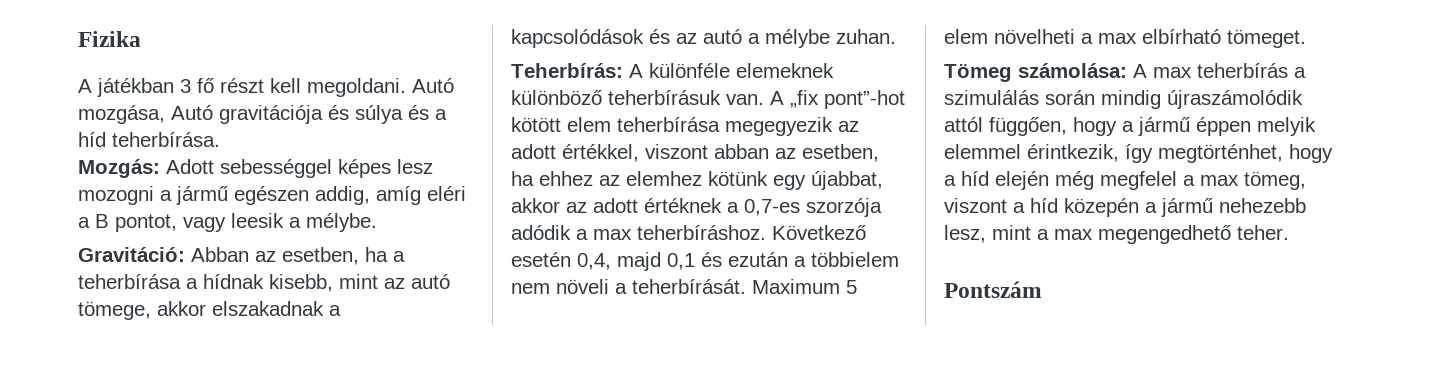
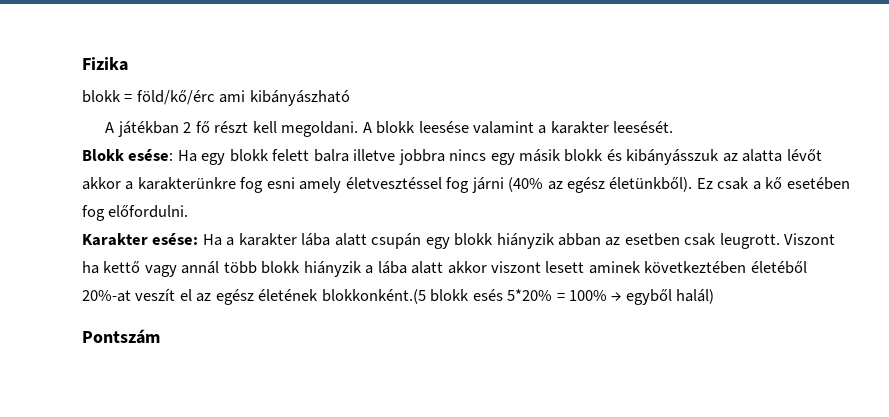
+ blokk = föld/kő/érc ami kibányászható
- A játékban 3 fő részt kell megoldani.
+ A játékban 2 fő részt kell megoldani.
- Autó mozgása, Autó gravitációja és súlya és a híd teherbírása.
- Mozgás: Adott sebességgel képes lesz mozogni a jármű egészen addig, amíg eléri a B pontot, vagy leesik a mélybe.
- Gravitáció: Abban az esetben, ha a teherbírása a hídnak kisebb, mint az autó tömege, akkor elszakadnak a kapcsolódások és az autó a mélybe zuhan.
- Teherbírás: A különféle elemeknek különböző teherbírásuk van. A „fix pont”-hot kötött elem teherbírása megegyezik az adott értékkel, viszont abban az esetben, ha ehhez az elemhez kötünk egy újabbat, akkor az adott értéknek a 0,7-es szorzója adódik a max teherbíráshoz. Következő esetén 0,4, majd 0,1 és ezután a többielem nem növeli a teherbírását. Maximum 5 elem növelheti a max elbírható tömeget.
- Tömeg számolása: A max teherbírás a szimulálás során mindig újraszámolódik attól függően, hogy a jármű éppen melyik elemmel érintkezik, így megtörténhet, hogy a híd elején még megfelel a max tömeg, viszont a híd közepén a jármű nehezebb lesz, mint a max megengedhető teher.
+ A blokk leesése valamint a karakter leesését.
+ Blokk esése: Ha egy blokk felett balra illetve jobbra nincs egy másik blokk és kibányásszuk az alatta lévőt akkor a karakterünkre fog esni amely életvesztéssel fog járni (40% az egész életünkből). Ez csak a kő esetében fog előfordulni.
+ Karakter esése: Ha a karakter lába alatt csupán egy blokk hiányzik abban az esetben csak leugrott. Viszont ha kettő vagy annál több blokk hiányzik a lába alatt akkor viszont lesett aminek következtében életéből 20%-at veszít el az egész életének blokkonként.(5 blokk esés 5*20% = 100% → egyből halál)

